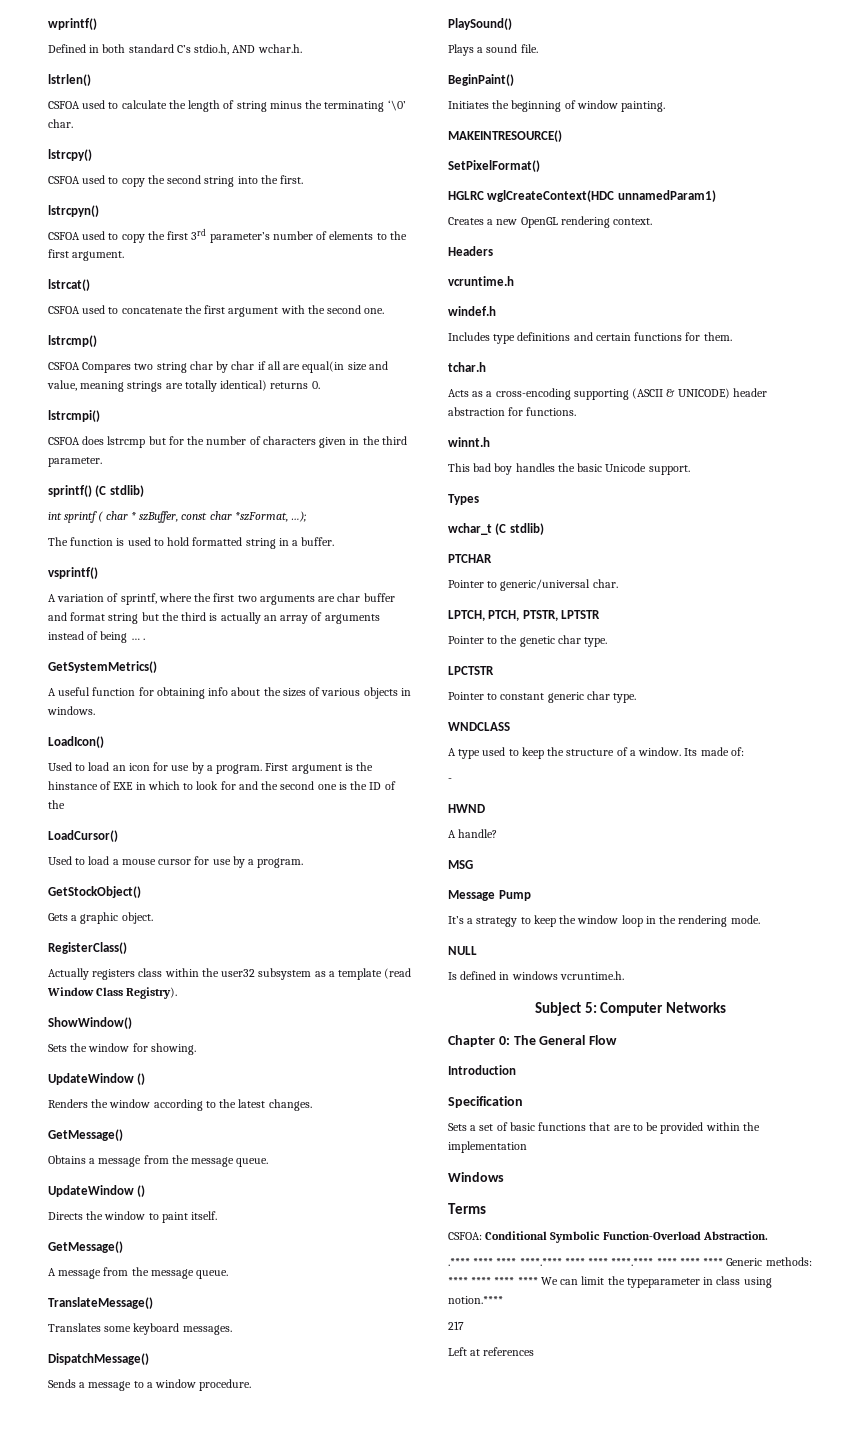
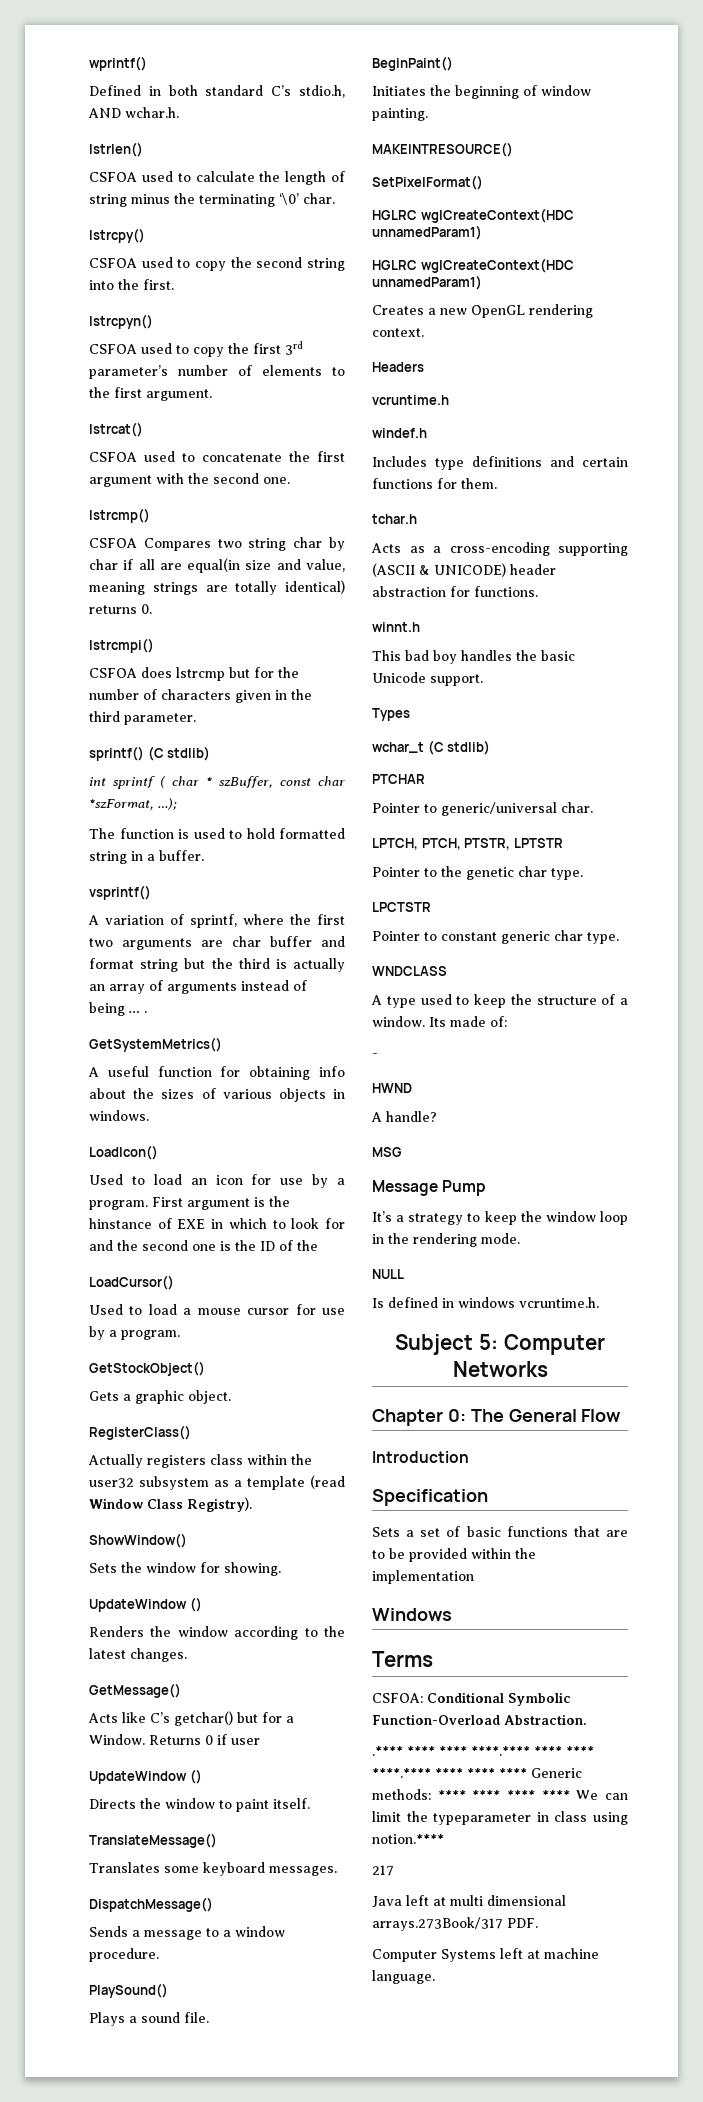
- Obtains a message from the message queue.
+ Acts like C’s getchar() but for a Window. Returns 0 if user
  Directs the window to paint itself.
- GetMessage()
- A message from the message queue.
  SetPixelFormat()
+ HGLRC wglCreateContext(HDC unnamedParam1)
- Left at references
+ Java left at multi dimensional arrays.273Book/317 PDF.
+ Computer Systems left at machine language.

